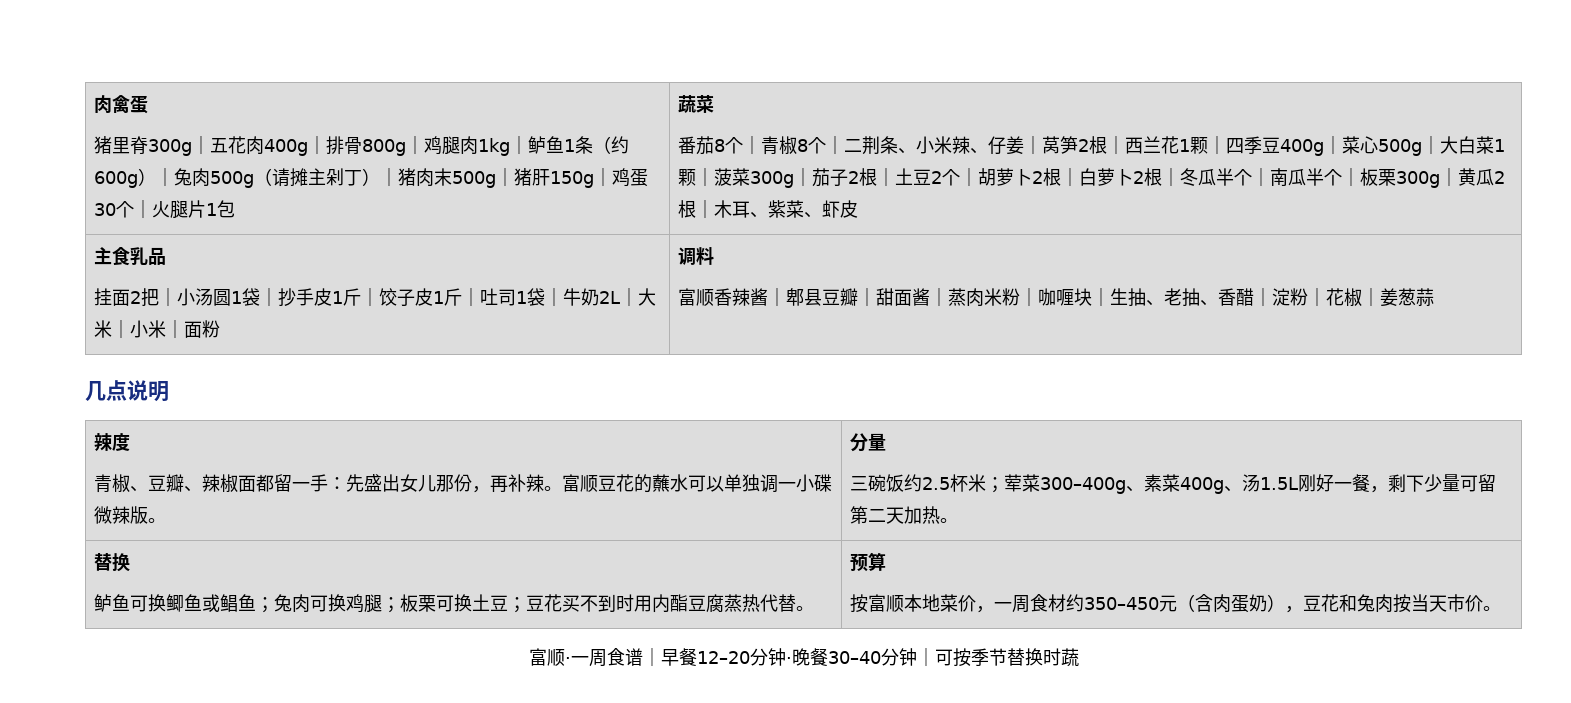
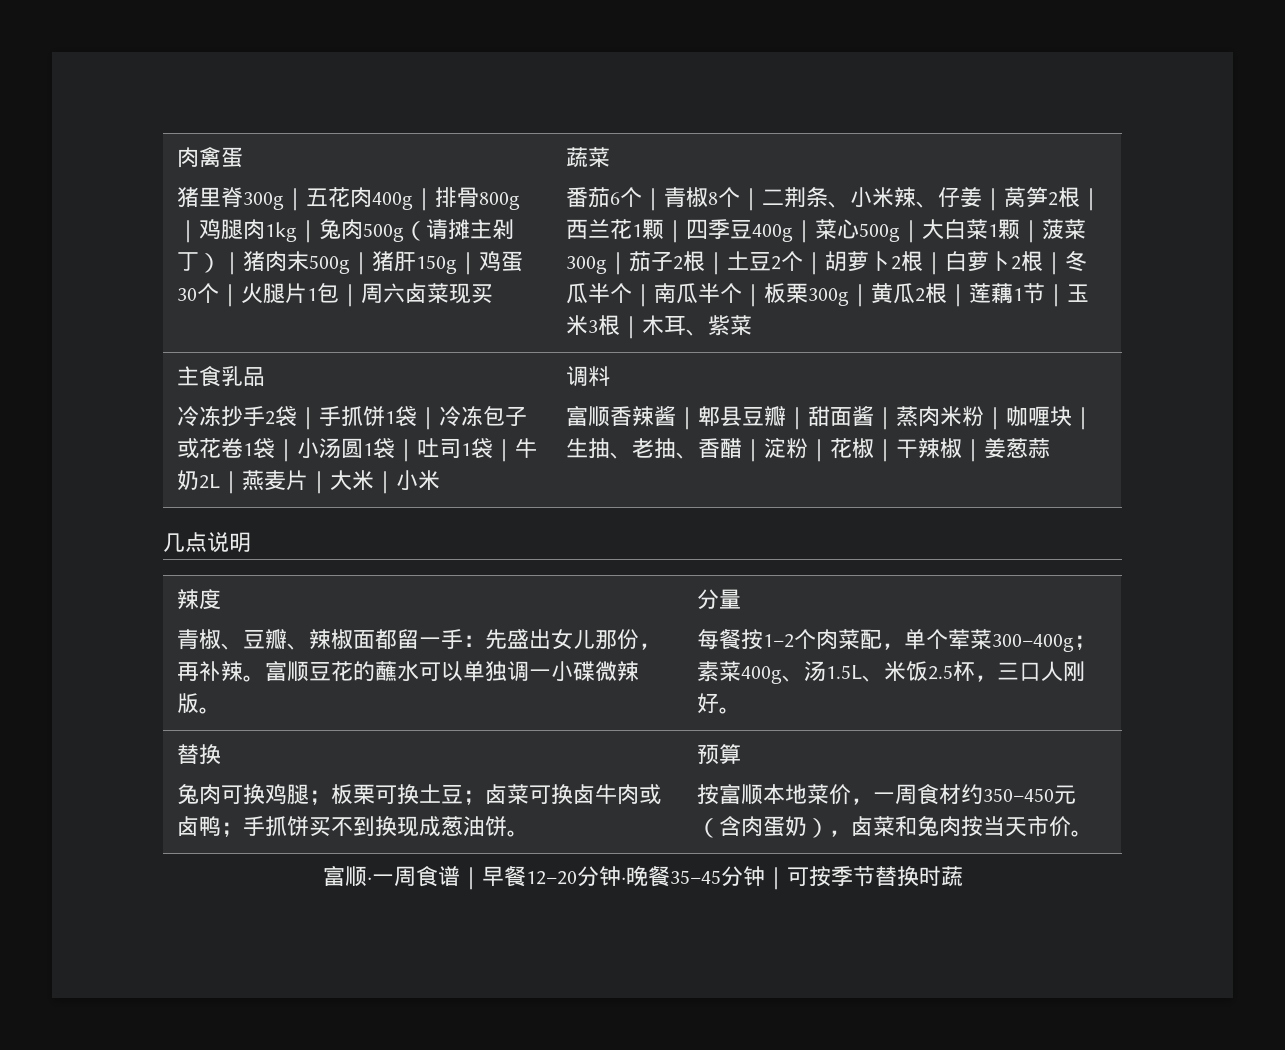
- 猪里脊300g｜五花肉400g｜排骨800g｜鸡腿肉1kg｜鲈鱼1条（约600g）｜兔肉500g（请摊主剁丁）｜猪肉末500g｜猪肝150g｜鸡蛋30个｜火腿片1包
+ 猪里脊300g｜五花肉400g｜排骨800g｜鸡腿肉1kg｜兔肉500g（请摊主剁丁）｜猪肉末500g｜猪肝150g｜鸡蛋30个｜火腿片1包｜周六卤菜现买
- 番茄8个｜青椒8个｜二荆条、小米辣、仔姜｜莴笋2根｜西兰花1颗｜四季豆400g｜菜心500g｜大白菜1颗｜菠菜300g｜茄子2根｜土豆2个｜胡萝卜2根｜白萝卜2根｜冬瓜半个｜南瓜半个｜板栗300g｜黄瓜2根｜木耳、紫菜、虾皮
+ 番茄6个｜青椒8个｜二荆条、小米辣、仔姜｜莴笋2根｜西兰花1颗｜四季豆400g｜菜心500g｜大白菜1颗｜菠菜300g｜茄子2根｜土豆2个｜胡萝卜2根｜白萝卜2根｜冬瓜半个｜南瓜半个｜板栗300g｜黄瓜2根｜莲藕1节｜玉米3根｜木耳、紫菜
- 挂面2把｜小汤圆1袋｜抄手皮1斤｜饺子皮1斤｜吐司1袋｜牛奶2L｜大米｜小米｜面粉
+ 冷冻抄手2袋｜手抓饼1袋｜冷冻包子或花卷1袋｜小汤圆1袋｜吐司1袋｜牛奶2L｜燕麦片｜大米｜小米
- 富顺香辣酱｜郫县豆瓣｜甜面酱｜蒸肉米粉｜咖喱块｜生抽、老抽、香醋｜淀粉｜花椒｜姜葱蒜
+ 富顺香辣酱｜郫县豆瓣｜甜面酱｜蒸肉米粉｜咖喱块｜生抽、老抽、香醋｜淀粉｜花椒｜干辣椒｜姜葱蒜
- 三碗饭约2.5杯米；荤菜300–400g、素菜400g、汤1.5L刚好一餐，剩下少量可留第二天加热。
+ 每餐按1–2个肉菜配，单个荤菜300–400g；素菜400g、汤1.5L、米饭2.5杯，三口人刚好。
  替换
- 鲈鱼可换鲫鱼或鲳鱼；兔肉可换鸡腿；板栗可换土豆；豆花买不到时用内酯豆腐蒸热代替。 | 预算
- 按富顺本地菜价，一周食材约350–450元（含肉蛋奶），豆花和兔肉按当天市价。
+ 兔肉可换鸡腿；板栗可换土豆；卤菜可换卤牛肉或卤鸭；手抓饼买不到换现成葱油饼。 | 预算
+ 按富顺本地菜价，一周食材约350–450元（含肉蛋奶），卤菜和兔肉按当天市价。
- 富顺·一周食谱｜早餐12–20分钟·晚餐30–40分钟｜可按季节替换时蔬
+ 富顺·一周食谱｜早餐12–20分钟·晚餐35–45分钟｜可按季节替换时蔬

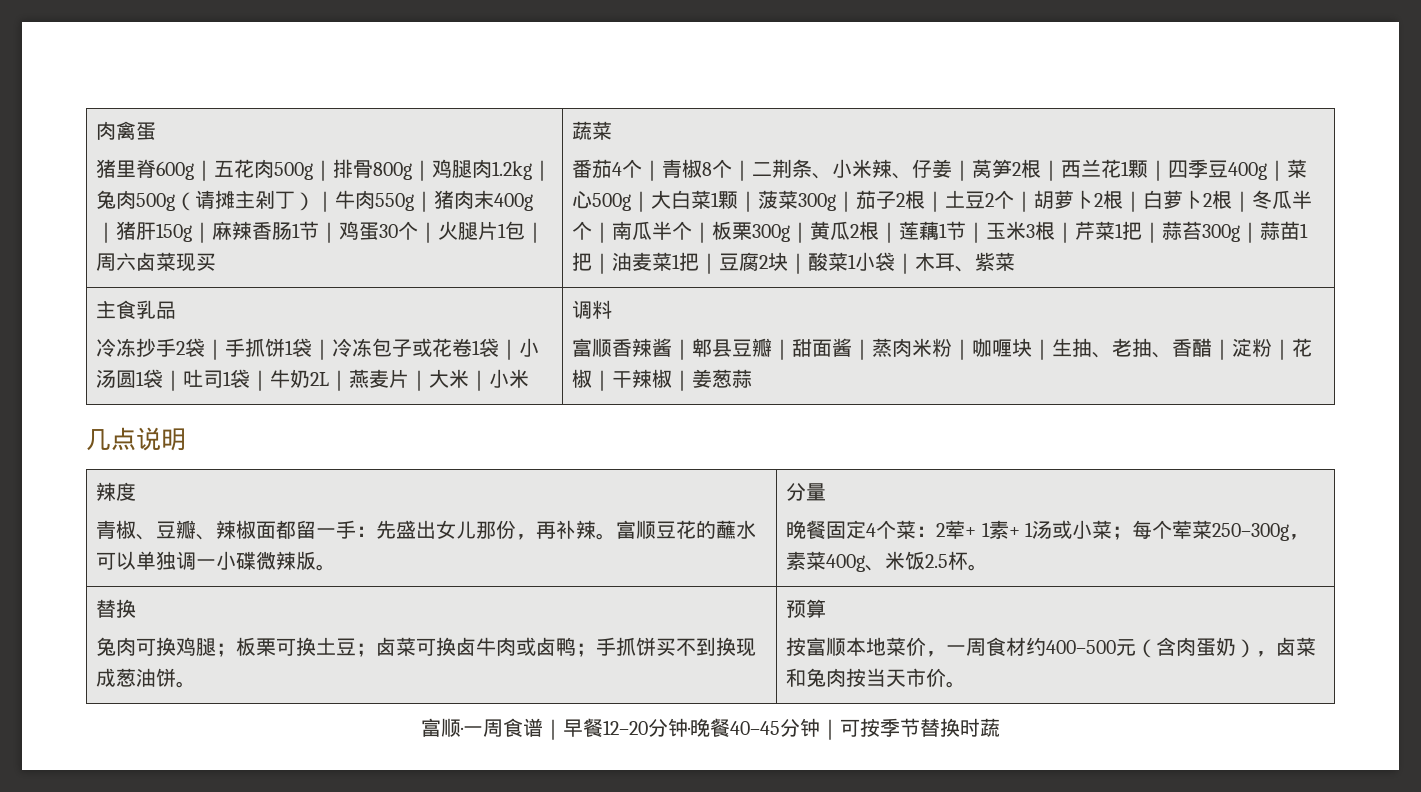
- 猪里脊300g｜五花肉400g｜排骨800g｜鸡腿肉1kg｜兔肉500g（请摊主剁丁）｜猪肉末500g｜猪肝150g｜鸡蛋30个｜火腿片1包｜周六卤菜现买
+ 猪里脊600g｜五花肉500g｜排骨800g｜鸡腿肉1.2kg｜兔肉500g（请摊主剁丁）｜牛肉550g｜猪肉末400g｜猪肝150g｜麻辣香肠1节｜鸡蛋30个｜火腿片1包｜周六卤菜现买
- 番茄6个｜青椒8个｜二荆条、小米辣、仔姜｜莴笋2根｜西兰花1颗｜四季豆400g｜菜心500g｜大白菜1颗｜菠菜300g｜茄子2根｜土豆2个｜胡萝卜2根｜白萝卜2根｜冬瓜半个｜南瓜半个｜板栗300g｜黄瓜2根｜莲藕1节｜玉米3根｜木耳、紫菜
+ 番茄4个｜青椒8个｜二荆条、小米辣、仔姜｜莴笋2根｜西兰花1颗｜四季豆400g｜菜心500g｜大白菜1颗｜菠菜300g｜茄子2根｜土豆2个｜胡萝卜2根｜白萝卜2根｜冬瓜半个｜南瓜半个｜板栗300g｜黄瓜2根｜莲藕1节｜玉米3根｜芹菜1把｜蒜苔300g｜蒜苗1把｜油麦菜1把｜豆腐2块｜酸菜1小袋｜木耳、紫菜
- 每餐按1–2个肉菜配，单个荤菜300–400g；素菜400g、汤1.5L、米饭2.5杯，三口人刚好。
+ 晚餐固定4个菜：2荤+ 1素+ 1汤或小菜；每个荤菜250–300g，素菜400g、米饭2.5杯。
  替换
  兔肉可换鸡腿；板栗可换土豆；卤菜可换卤牛肉或卤鸭；手抓饼买不到换现成葱油饼。 | 预算
- 按富顺本地菜价，一周食材约350–450元（含肉蛋奶），卤菜和兔肉按当天市价。
+ 按富顺本地菜价，一周食材约400–500元（含肉蛋奶），卤菜和兔肉按当天市价。
- 富顺·一周食谱｜早餐12–20分钟·晚餐35–45分钟｜可按季节替换时蔬
+ 富顺·一周食谱｜早餐12–20分钟·晚餐40–45分钟｜可按季节替换时蔬

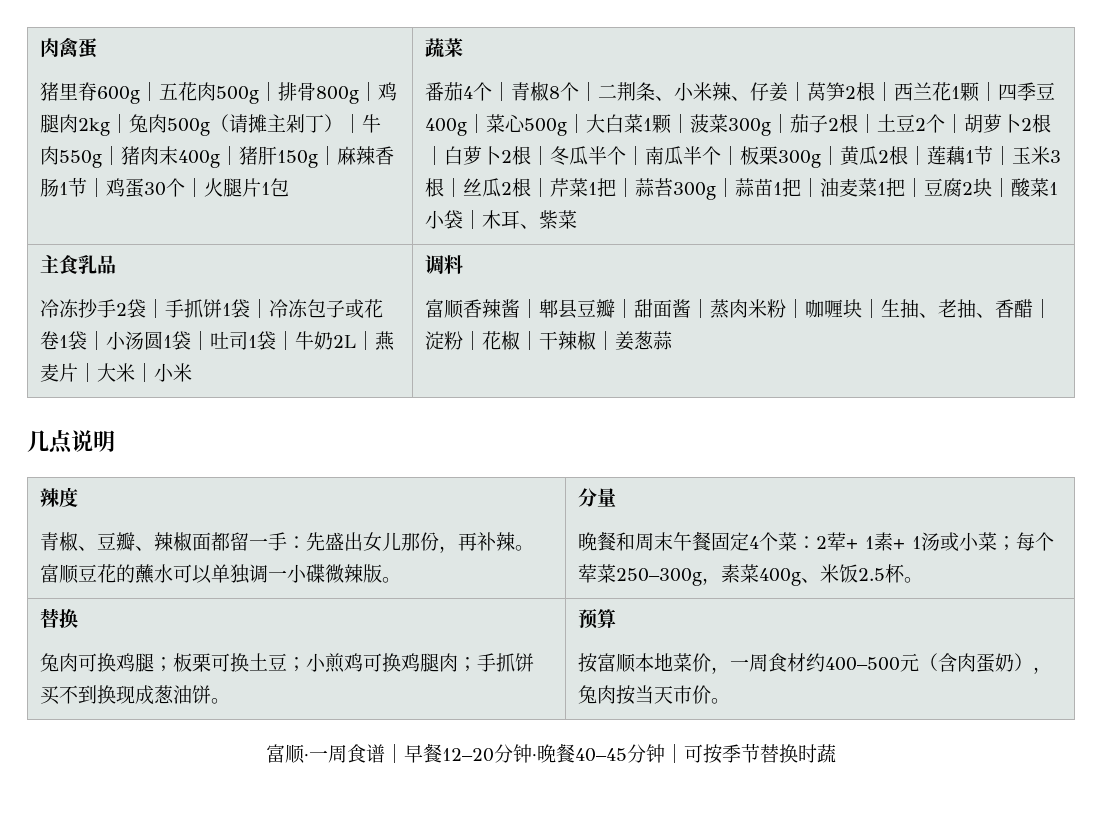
- 猪里脊600g｜五花肉500g｜排骨800g｜鸡腿肉1.2kg｜兔肉500g（请摊主剁丁）｜牛肉550g｜猪肉末400g｜猪肝150g｜麻辣香肠1节｜鸡蛋30个｜火腿片1包｜周六卤菜现买
+ 猪里脊600g｜五花肉500g｜排骨800g｜鸡腿肉2kg｜兔肉500g（请摊主剁丁）｜牛肉550g｜猪肉末400g｜猪肝150g｜麻辣香肠1节｜鸡蛋30个｜火腿片1包
- 番茄4个｜青椒8个｜二荆条、小米辣、仔姜｜莴笋2根｜西兰花1颗｜四季豆400g｜菜心500g｜大白菜1颗｜菠菜300g｜茄子2根｜土豆2个｜胡萝卜2根｜白萝卜2根｜冬瓜半个｜南瓜半个｜板栗300g｜黄瓜2根｜莲藕1节｜玉米3根｜芹菜1把｜蒜苔300g｜蒜苗1把｜油麦菜1把｜豆腐2块｜酸菜1小袋｜木耳、紫菜
+ 番茄4个｜青椒8个｜二荆条、小米辣、仔姜｜莴笋2根｜西兰花1颗｜四季豆400g｜菜心500g｜大白菜1颗｜菠菜300g｜茄子2根｜土豆2个｜胡萝卜2根｜白萝卜2根｜冬瓜半个｜南瓜半个｜板栗300g｜黄瓜2根｜莲藕1节｜玉米3根｜丝瓜2根｜芹菜1把｜蒜苔300g｜蒜苗1把｜油麦菜1把｜豆腐2块｜酸菜1小袋｜木耳、紫菜
- 晚餐固定4个菜：2荤+ 1素+ 1汤或小菜；每个荤菜250–300g，素菜400g、米饭2.5杯。
+ 晚餐和周末午餐固定4个菜：2荤+ 1素+ 1汤或小菜；每个荤菜250–300g，素菜400g、米饭2.5杯。
  替换
- 兔肉可换鸡腿；板栗可换土豆；卤菜可换卤牛肉或卤鸭；手抓饼买不到换现成葱油饼。 | 预算
- 按富顺本地菜价，一周食材约400–500元（含肉蛋奶），卤菜和兔肉按当天市价。
+ 兔肉可换鸡腿；板栗可换土豆；小煎鸡可换鸡腿肉；手抓饼买不到换现成葱油饼。 | 预算
+ 按富顺本地菜价，一周食材约400–500元（含肉蛋奶），兔肉按当天市价。

